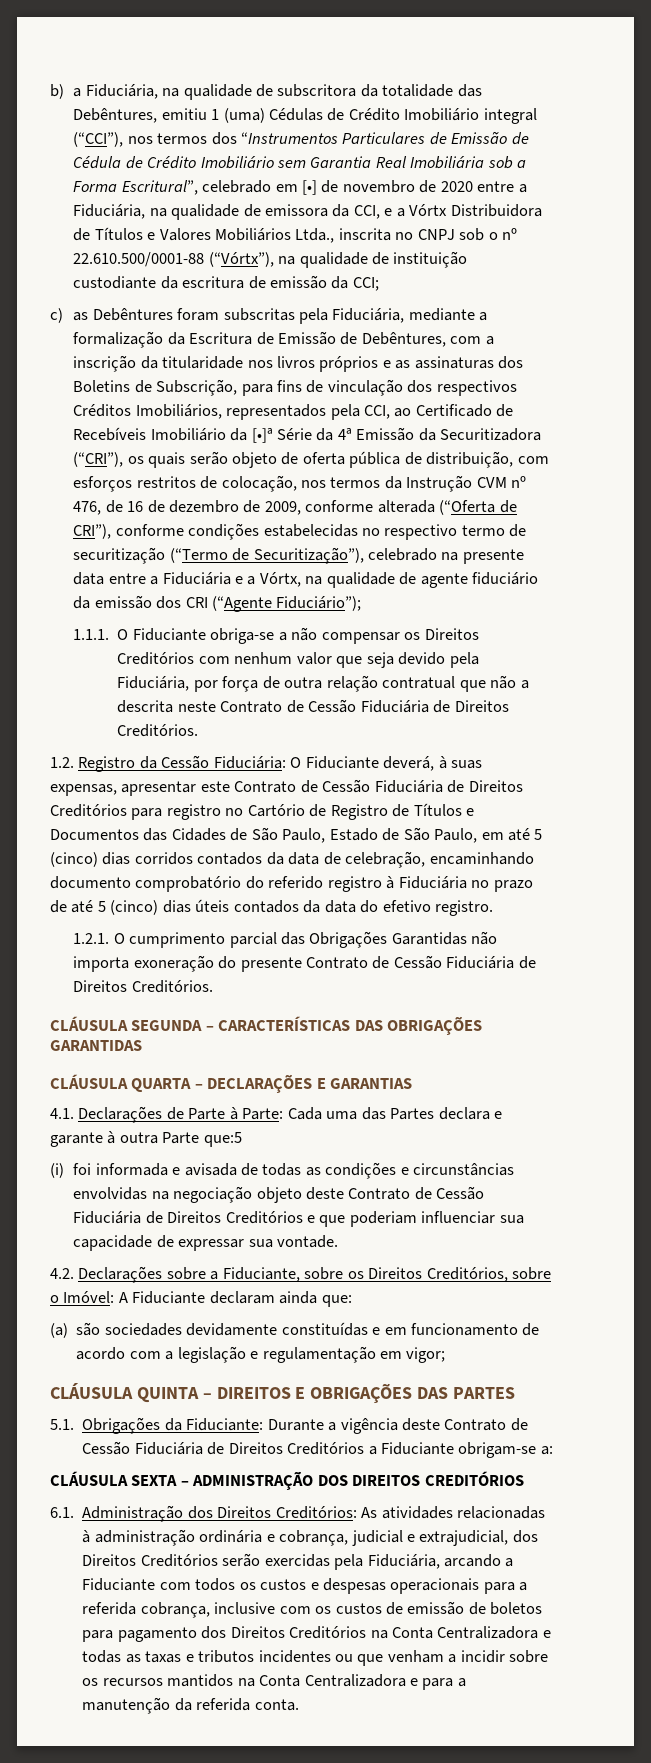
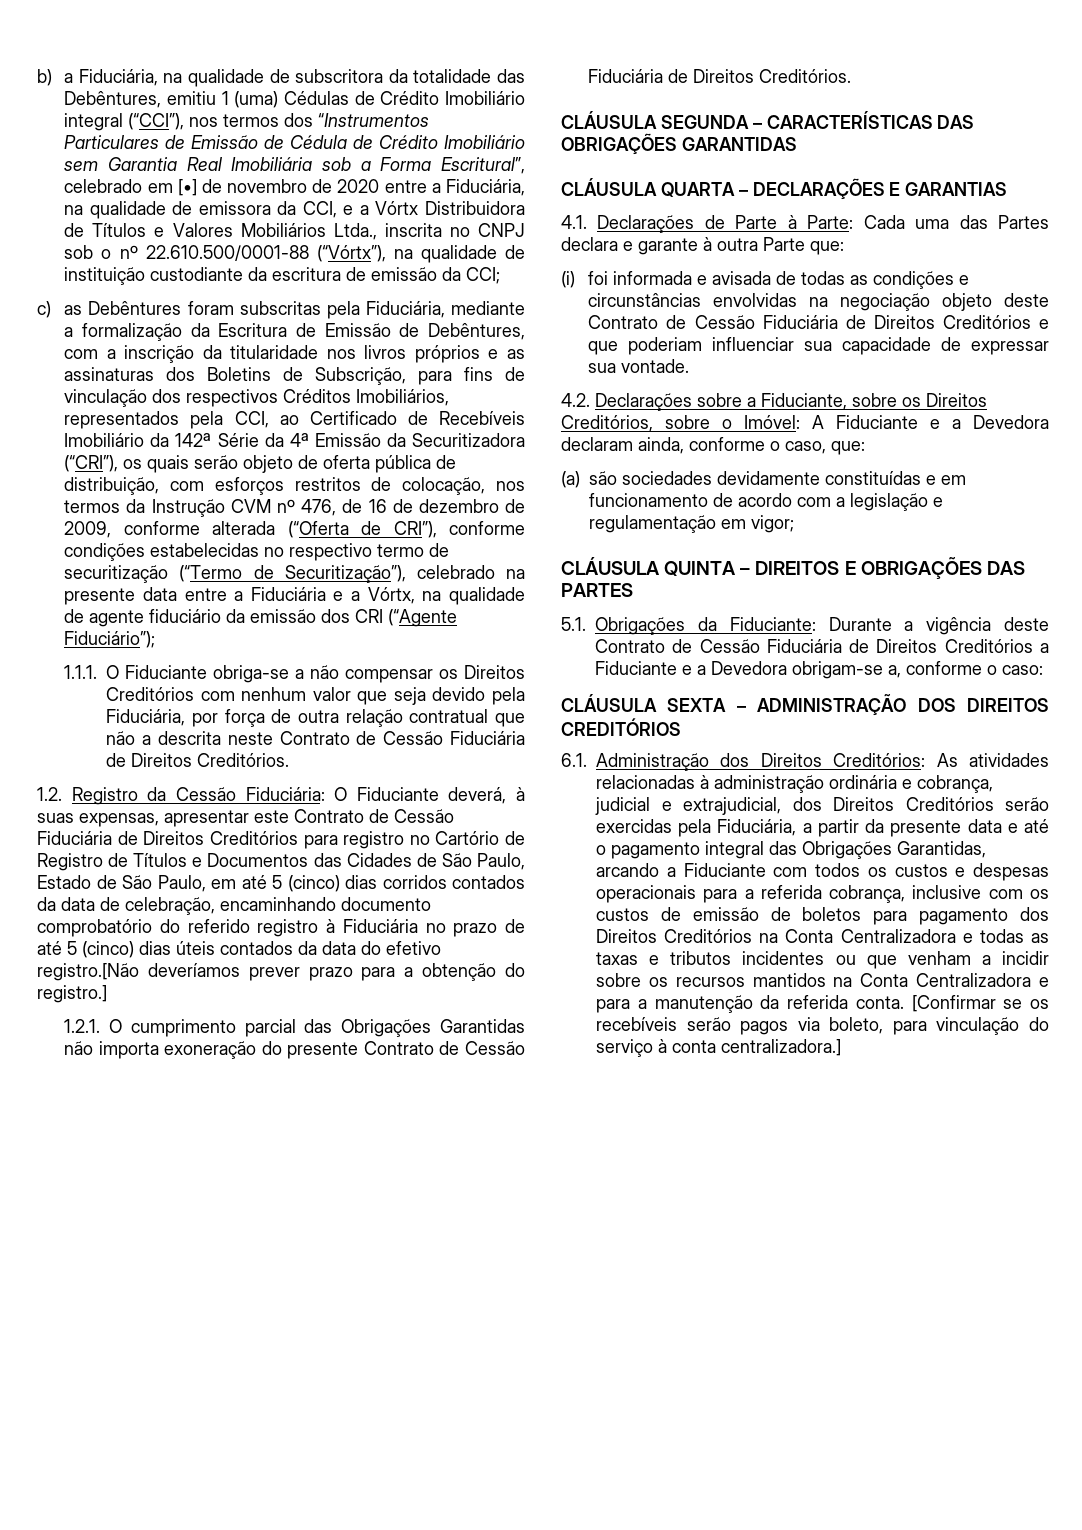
- c) as Debêntures foram subscritas pela Fiduciária, mediante a formalização da Escritura de Emissão de Debêntures, com a inscrição da titularidade nos livros próprios e as assinaturas dos Boletins de Subscrição, para fins de vinculação dos respectivos Créditos Imobiliários, representados pela CCI, ao Certificado de Recebíveis Imobiliário da [•]ª Série da 4ª Emissão da Securitizadora (“CRI”), os quais serão objeto de oferta pública de distribuição, com esforços restritos de colocação, nos termos da Instrução CVM nº 476, de 16 de dezembro de 2009, conforme alterada (“Oferta de CRI”), conforme condições estabelecidas no respectivo termo de securitização (“Termo de Securitização”), celebrado na presente data entre a Fiduciária e a Vórtx, na qualidade de agente fiduciário da emissão dos CRI (“Agente Fiduciário”);
+ c) as Debêntures foram subscritas pela Fiduciária, mediante a formalização da Escritura de Emissão de Debêntures, com a inscrição da titularidade nos livros próprios e as assinaturas dos Boletins de Subscrição, para fins de vinculação dos respectivos Créditos Imobiliários, representados pela CCI, ao Certificado de Recebíveis Imobiliário da 142ª Série da 4ª Emissão da Securitizadora (“CRI”), os quais serão objeto de oferta pública de distribuição, com esforços restritos de colocação, nos termos da Instrução CVM nº 476, de 16 de dezembro de 2009, conforme alterada (“Oferta de CRI”), conforme condições estabelecidas no respectivo termo de securitização (“Termo de Securitização”), celebrado na presente data entre a Fiduciária e a Vórtx, na qualidade de agente fiduciário da emissão dos CRI (“Agente Fiduciário”);
- O Fiduciante deverá, à suas expensas, apresentar este Contrato de Cessão Fiduciária de Direitos Creditórios para registro no Cartório de Registro de Títulos e Documentos das Cidades de São Paulo, Estado de São Paulo, em até 5 (cinco) dias corridos contados da data de celebração, encaminhando documento comprobatório do referido registro à Fiduciária no prazo de até 5 (cinco) dias úteis contados da data do efetivo registro.
+ O Fiduciante deverá, à suas expensas, apresentar este Contrato de Cessão Fiduciária de Direitos Creditórios para registro no Cartório de Registro de Títulos e Documentos das Cidades de São Paulo, Estado de São Paulo, em até 5 (cinco) dias corridos contados da data de celebração, encaminhando documento comprobatório do referido registro à Fiduciária no prazo de até 5 (cinco) dias úteis contados da data do efetivo registro.[Não deveríamos prever prazo para a obtenção do registro.]
- 4.1. Declarações de Parte à Parte: Cada uma das Partes declara e garante à outra Parte que:5
+ 4.1. Declarações de Parte à Parte: Cada uma das Partes declara e garante à outra Parte que:
- 4.2. Declarações sobre a Fiduciante, sobre os Direitos Creditórios, sobre o Imóvel: A Fiduciante declaram ainda que:
+ 4.2. Declarações sobre a Fiduciante, sobre os Direitos Creditórios, sobre o Imóvel: A Fiduciante e a Devedora declaram ainda, conforme o caso, que:
- 5.1. Obrigações da Fiduciante: Durante a vigência deste Contrato de Cessão Fiduciária de Direitos Creditórios a Fiduciante obrigam-se a:
+ 5.1. Obrigações da Fiduciante: Durante a vigência deste Contrato de Cessão Fiduciária de Direitos Creditórios a Fiduciante e a Devedora obrigam-se a, conforme o caso:
- As atividades relacionadas à administração ordinária e cobrança, judicial e extrajudicial, dos Direitos Creditórios serão exercidas pela Fiduciária, arcando a Fiduciante com todos os custos e despesas operacionais para a referida cobrança, inclusive com os custos de emissão de boletos para pagamento dos Direitos Creditórios na Conta Centralizadora e todas as taxas e tributos incidentes ou que venham a incidir sobre os recursos mantidos na Conta Centralizadora e para a manutenção da referida conta.
+ As atividades relacionadas à administração ordinária e cobrança, judicial e extrajudicial, dos Direitos Creditórios serão exercidas pela Fiduciária, a partir da presente data e até o pagamento integral das Obrigações Garantidas, arcando a Fiduciante com todos os custos e despesas operacionais para a referida cobrança, inclusive com os custos de emissão de boletos para pagamento dos Direitos Creditórios na Conta Centralizadora e todas as taxas e tributos incidentes ou que venham a incidir sobre os recursos mantidos na Conta Centralizadora e para a manutenção da referida conta.
+ [Confirmar se os recebíveis serão pagos via boleto, para vinculação do serviço à conta centralizadora.]

